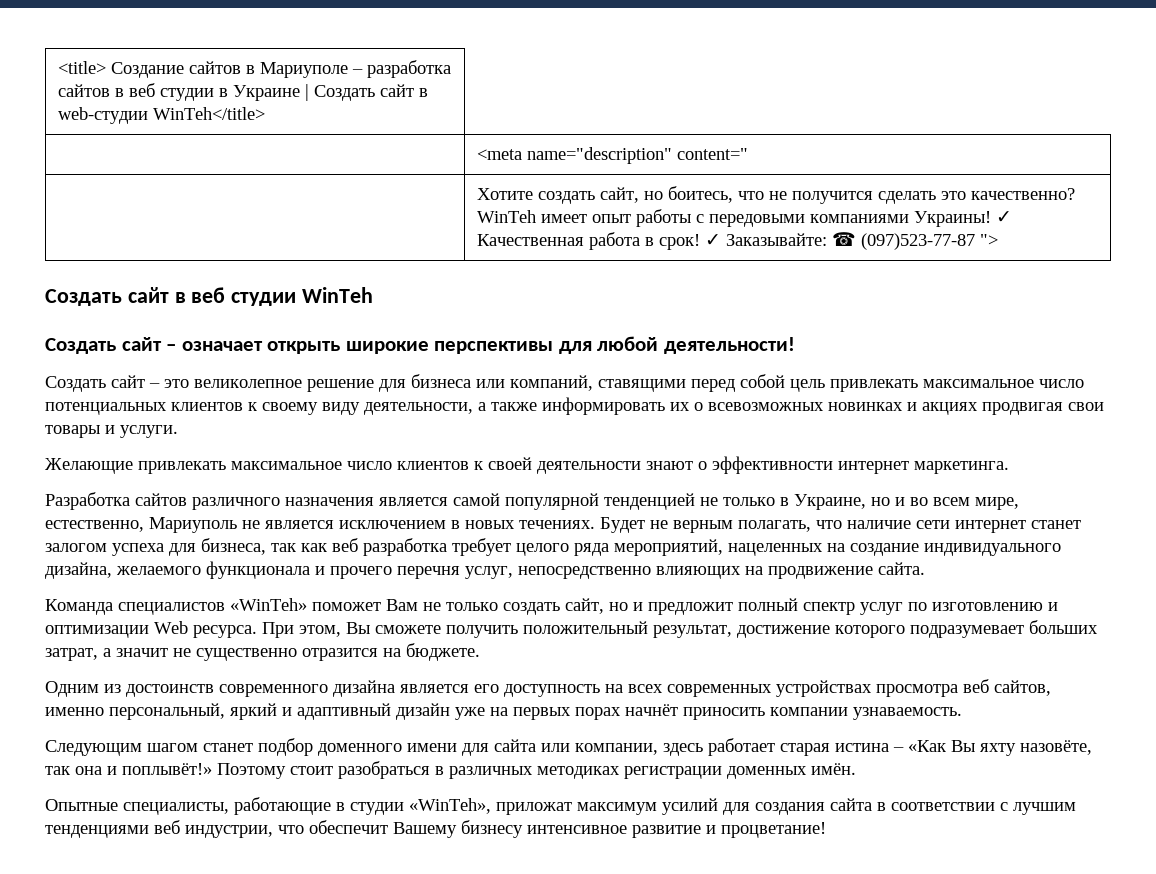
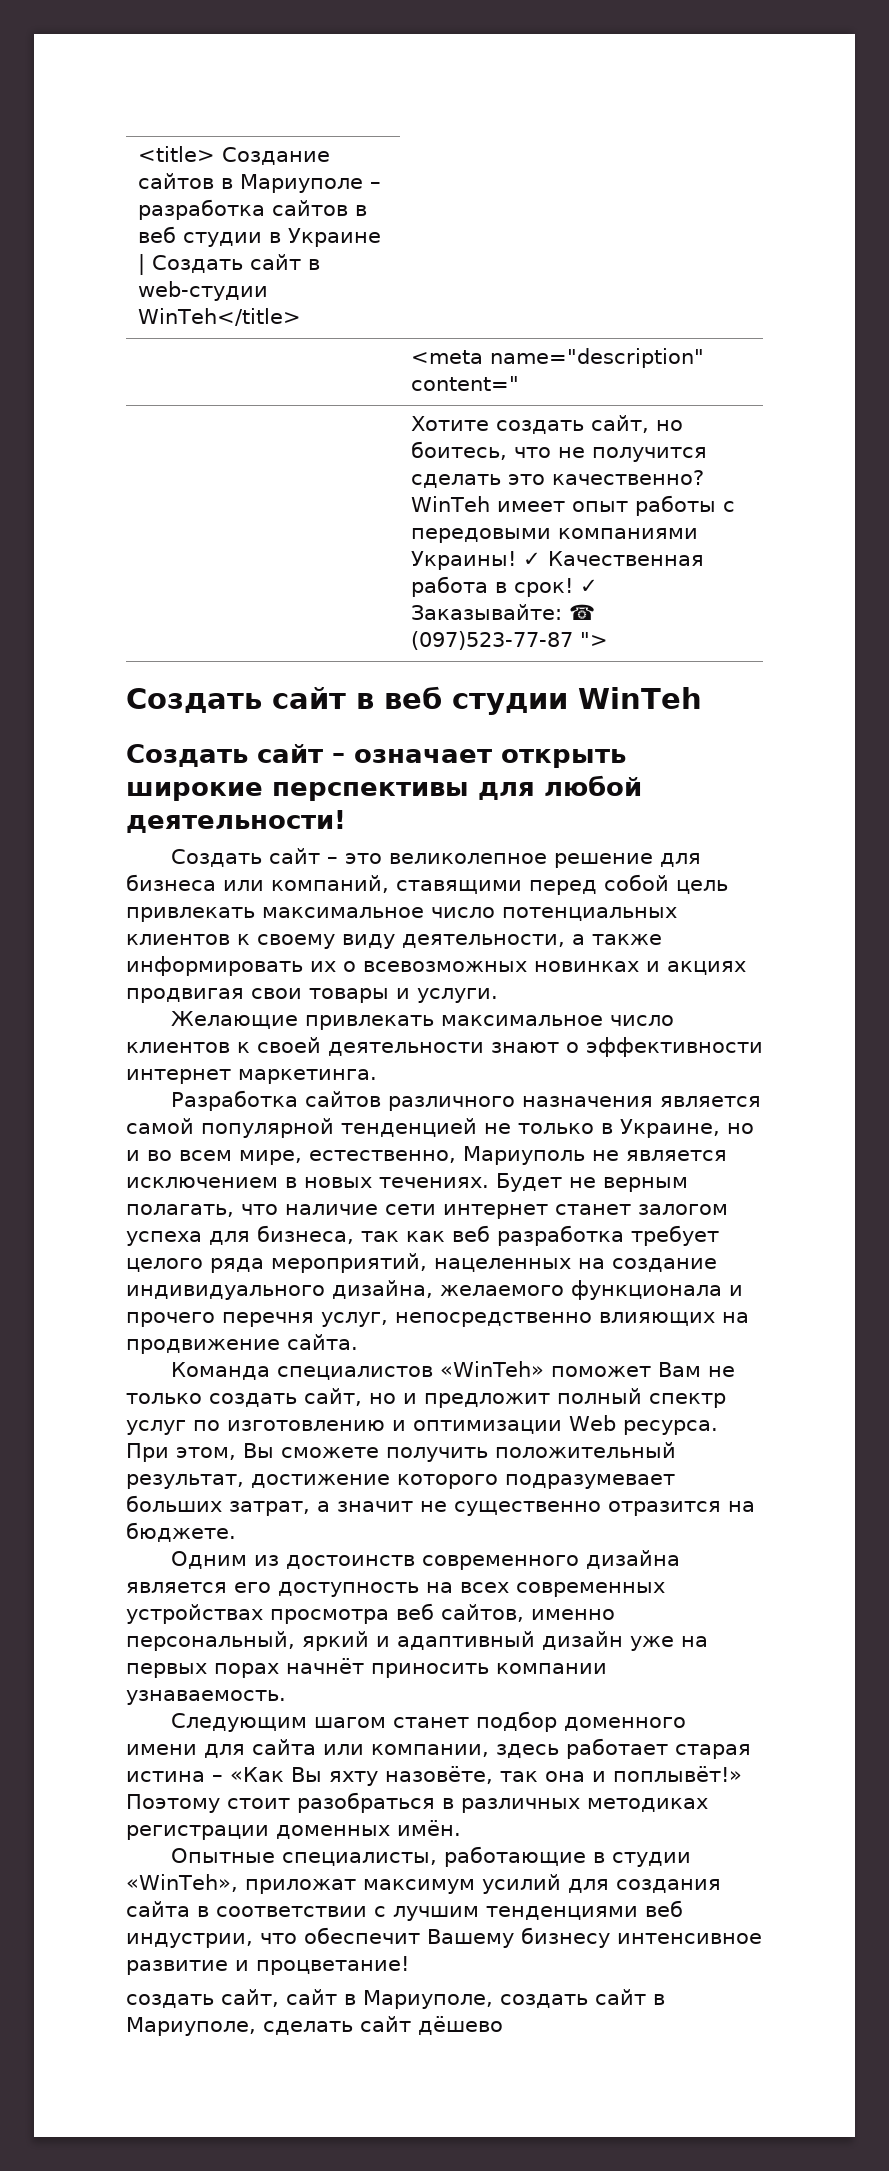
+ создать сайт, сайт в Мариуполе, создать сайт в Мариуполе, сделать сайт дёшево

